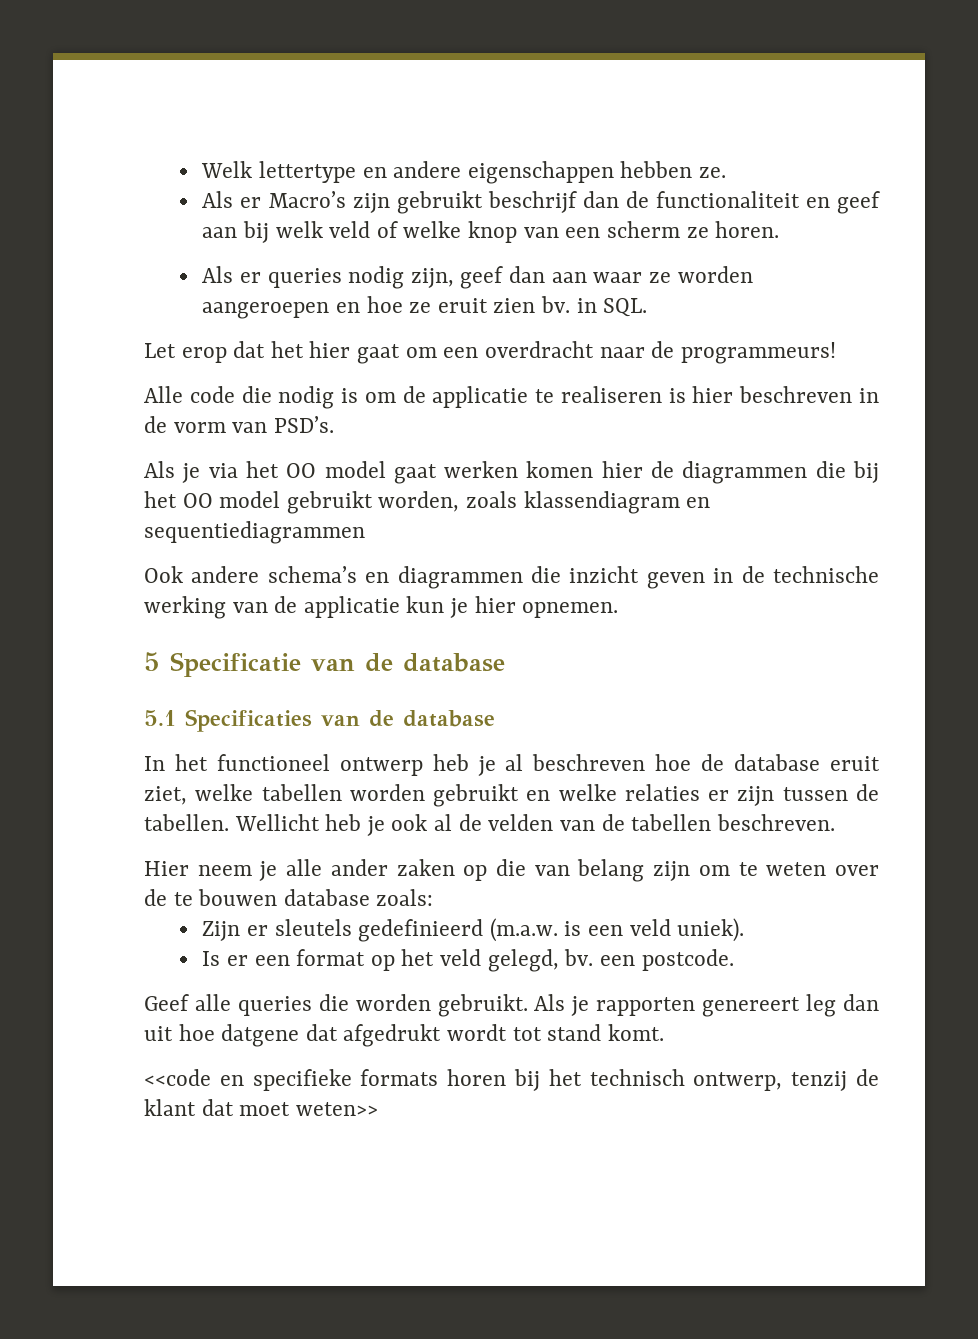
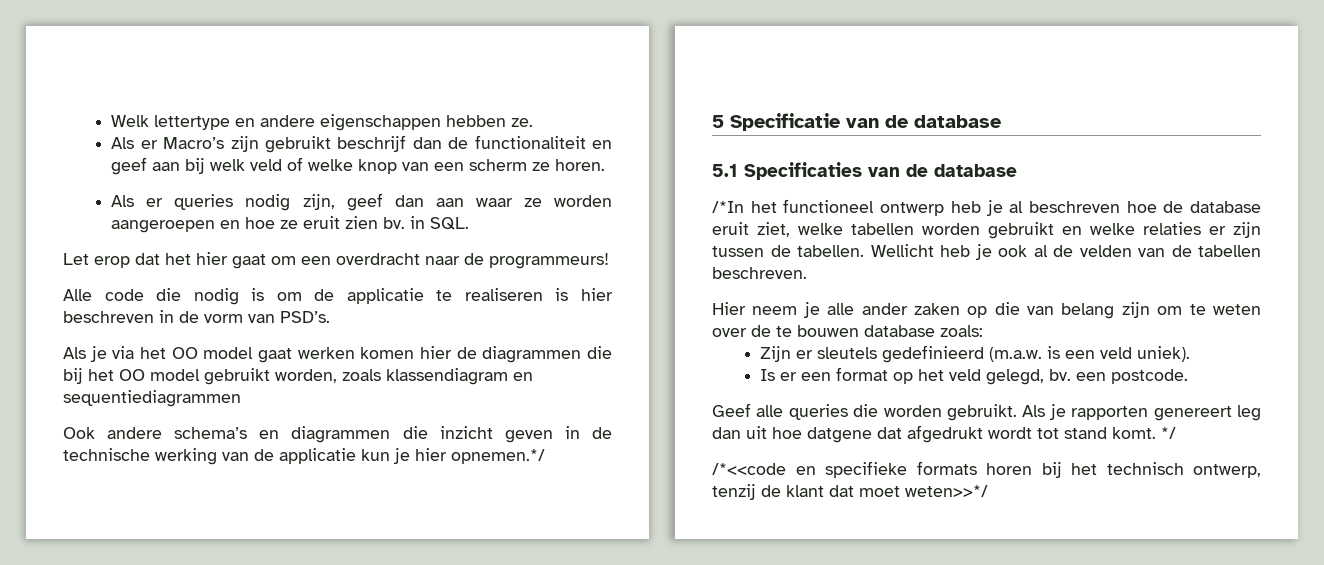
- Ook andere schema’s en diagrammen die inzicht geven in de technische werking van de applicatie kun je hier opnemen.
+ Ook andere schema’s en diagrammen die inzicht geven in de technische werking van de applicatie kun je hier opnemen.*/
- In het functioneel ontwerp heb je al beschreven hoe de database eruit ziet, welke tabellen worden gebruikt en welke relaties er zijn tussen de tabellen.
+ /*In het functioneel ontwerp heb je al beschreven hoe de database eruit ziet, welke tabellen worden gebruikt en welke relaties er zijn tussen de tabellen.
- Als je rapporten genereert leg dan uit hoe datgene dat afgedrukt wordt tot stand komt.
- <<code en specifieke formats horen bij het technisch ontwerp, tenzij de klant dat moet weten>>
+ Als je rapporten genereert leg dan uit hoe datgene dat afgedrukt wordt tot stand komt. */
+ /*<<code en specifieke formats horen bij het technisch ontwerp, tenzij de klant dat moet weten>>*/

